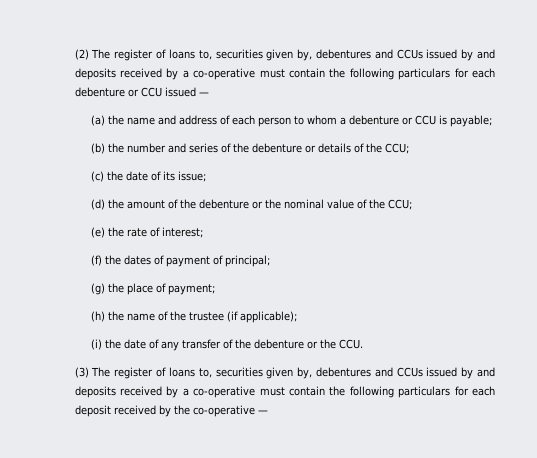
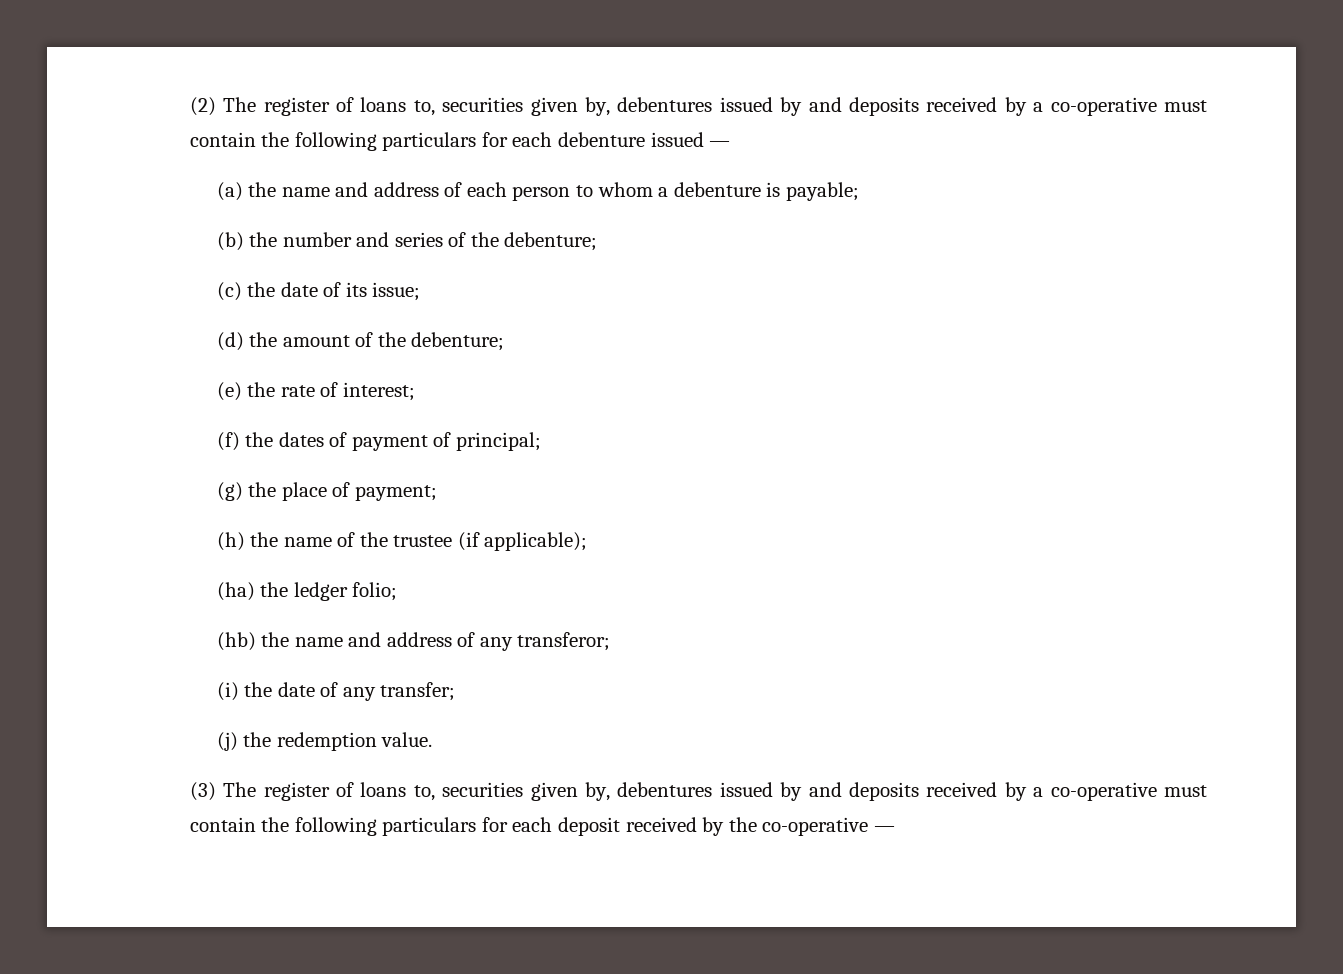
- (2) The register of loans to, securities given by, debentures and CCUs issued by and deposits received by a co-operative must contain the following particulars for each debenture or CCU issued —
+ (2) The register of loans to, securities given by, debentures issued by and deposits received by a co-operative must contain the following particulars for each debenture issued —
- (a) the name and address of each person to whom a debenture or CCU is payable;
+ (a) the name and address of each person to whom a debenture is payable;
- (b) the number and series of the debenture or details of the CCU;
+ (b) the number and series of the debenture;
- (d) the amount of the debenture or the nominal value of the CCU;
+ (d) the amount of the debenture;
+ (ha) the ledger folio;
+ (hb) the name and address of any transferor;
- (i) the date of any transfer of the debenture or the CCU.
+ (i) the date of any transfer;
+ (j) the redemption value.
- (3) The register of loans to, securities given by, debentures and CCUs issued by and deposits received by a co-operative must contain the following particulars for each deposit received by the co-operative —
+ (3) The register of loans to, securities given by, debentures issued by and deposits received by a co-operative must contain the following particulars for each deposit received by the co-operative —

